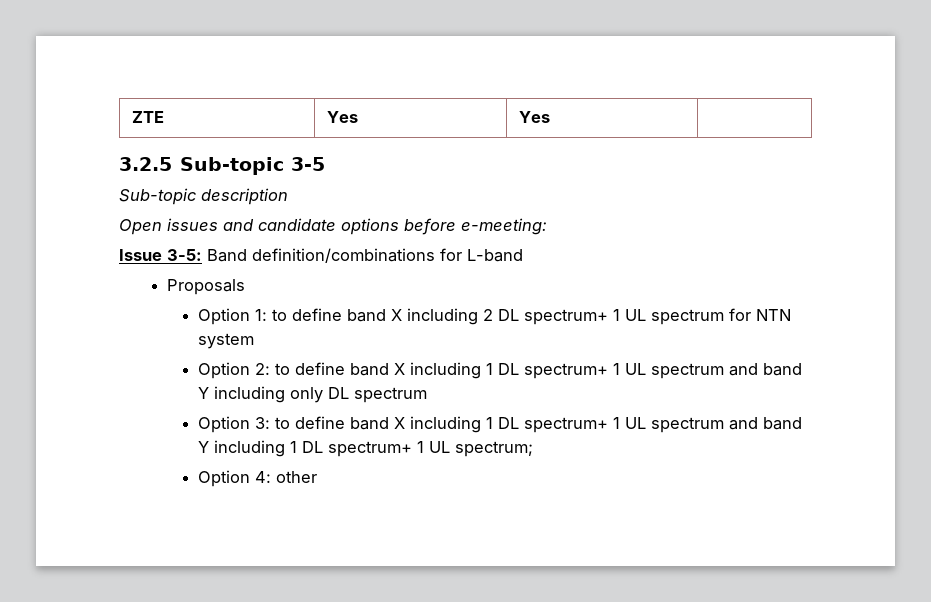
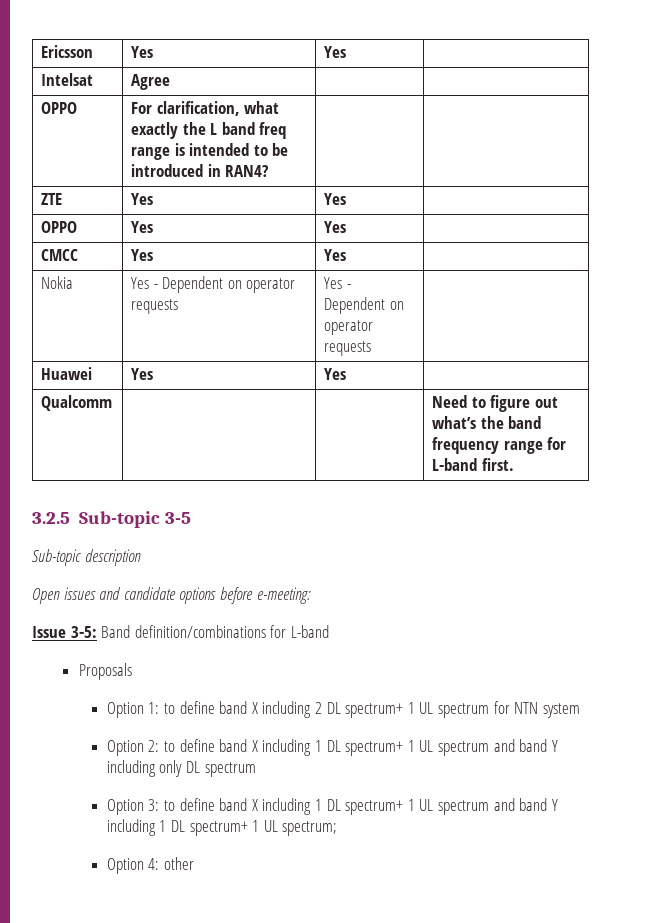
+ Ericsson | Yes | Yes |
+ Intelsat | Agree | |
+ OPPO | For clarification, what exactly the L band freq range is intended to be introduced in RAN4? | |
  ZTE | Yes | Yes |
+ OPPO | Yes | Yes |
+ CMCC | Yes | Yes |
+ Nokia | Yes - Dependent on operator requests | Yes - Dependent on operator requests |
+ Huawei | Yes | Yes |
+ Qualcomm | | | Need to figure out what’s the band frequency range for L-band first.

